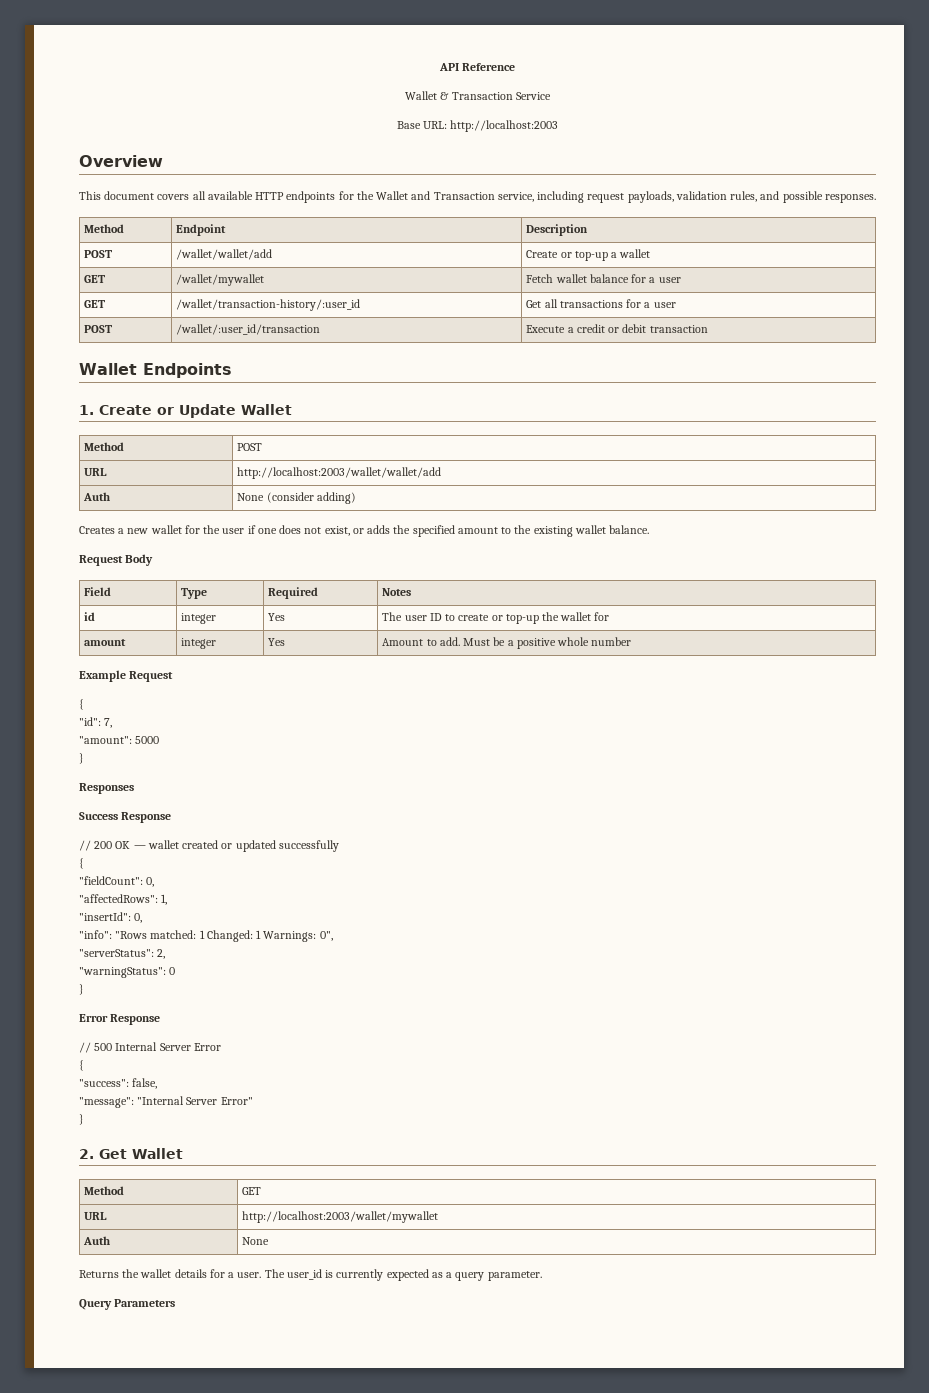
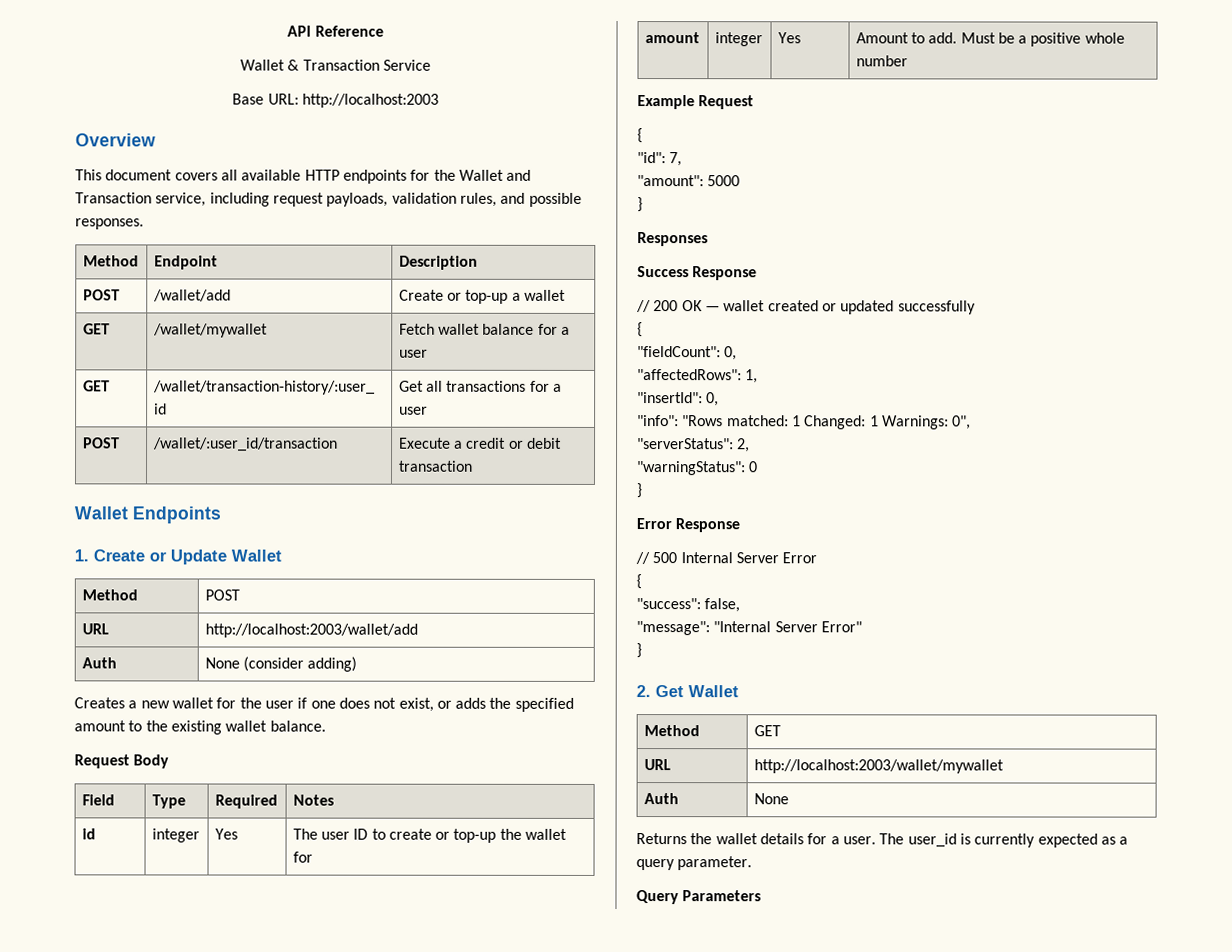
- POST | /wallet/wallet/add | Create or top-up a wallet
+ POST | /wallet/add | Create or top-up a wallet
- URL | http://localhost:2003/wallet/wallet/add
+ URL | http://localhost:2003/wallet/add

